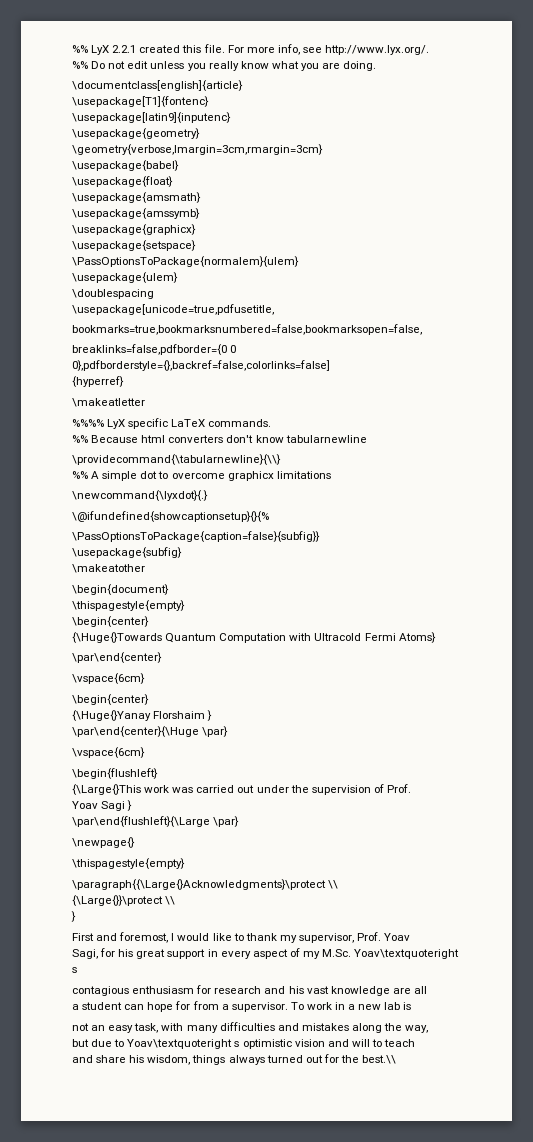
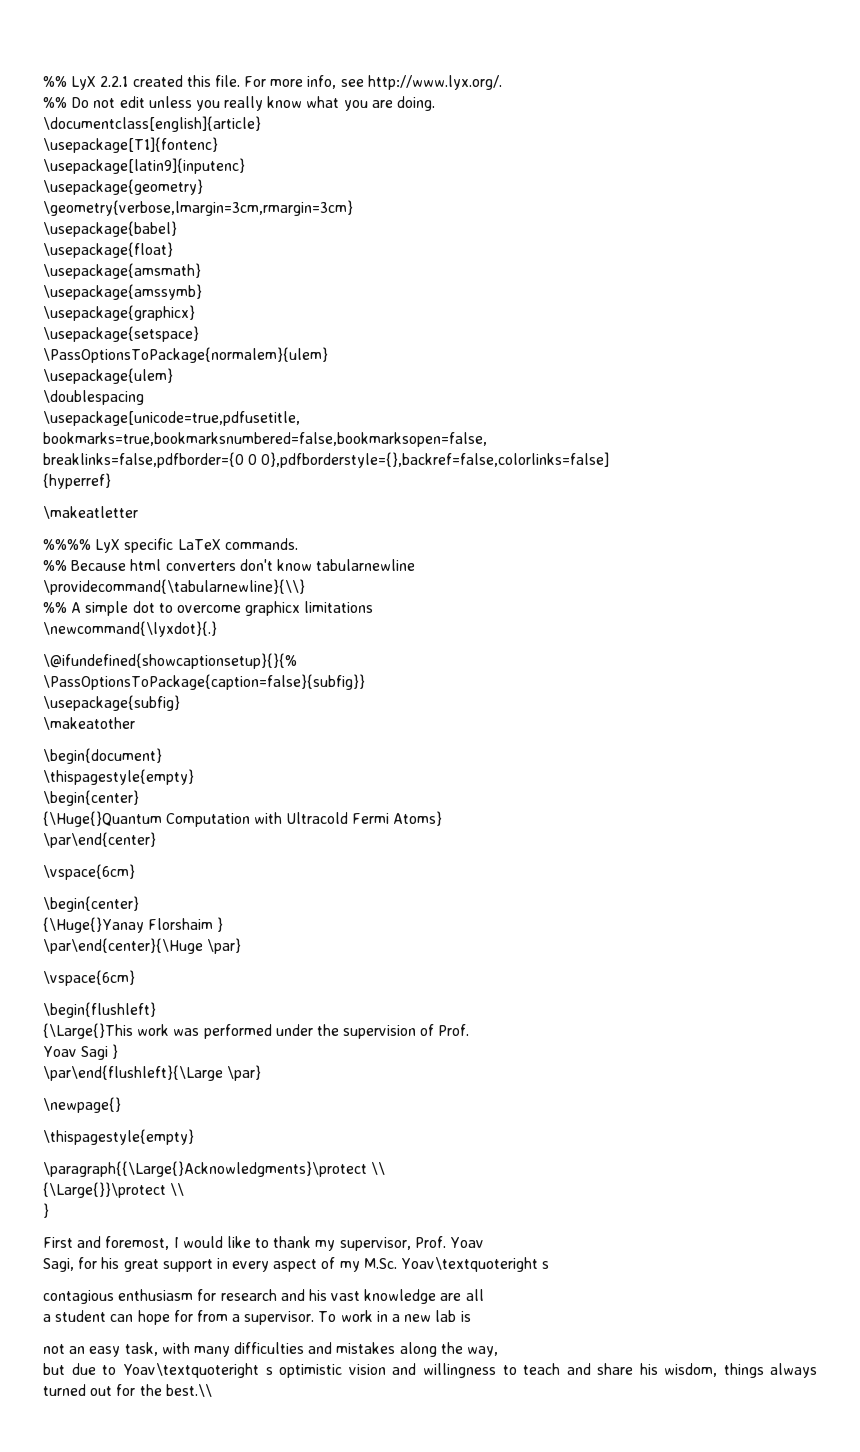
- {\Huge{}Towards Quantum Computation with Ultracold Fermi Atoms}
+ {\Huge{}Quantum Computation with Ultracold Fermi Atoms}
- {\Large{}This work was carried out under the supervision of Prof.
+ {\Large{}This work was performed under the supervision of Prof.
- but due to Yoav\textquoteright s optimistic vision and will to teach
- and share his wisdom, things always turned out for the best.\\
+ but due to Yoav\textquoteright s optimistic vision and willingness to teach and share his wisdom, things always turned out for the best.\\

